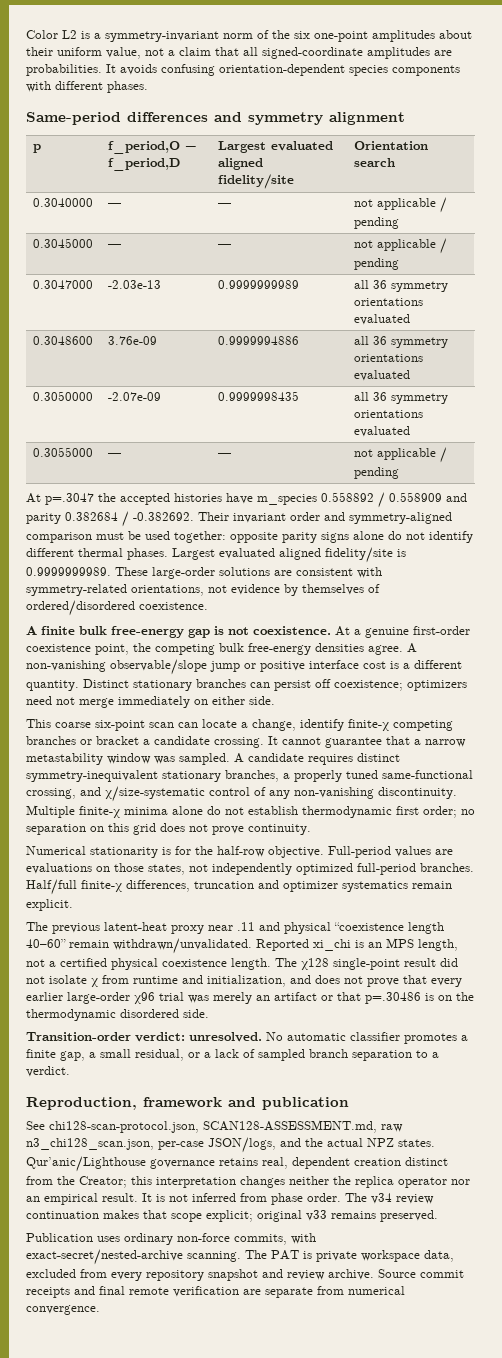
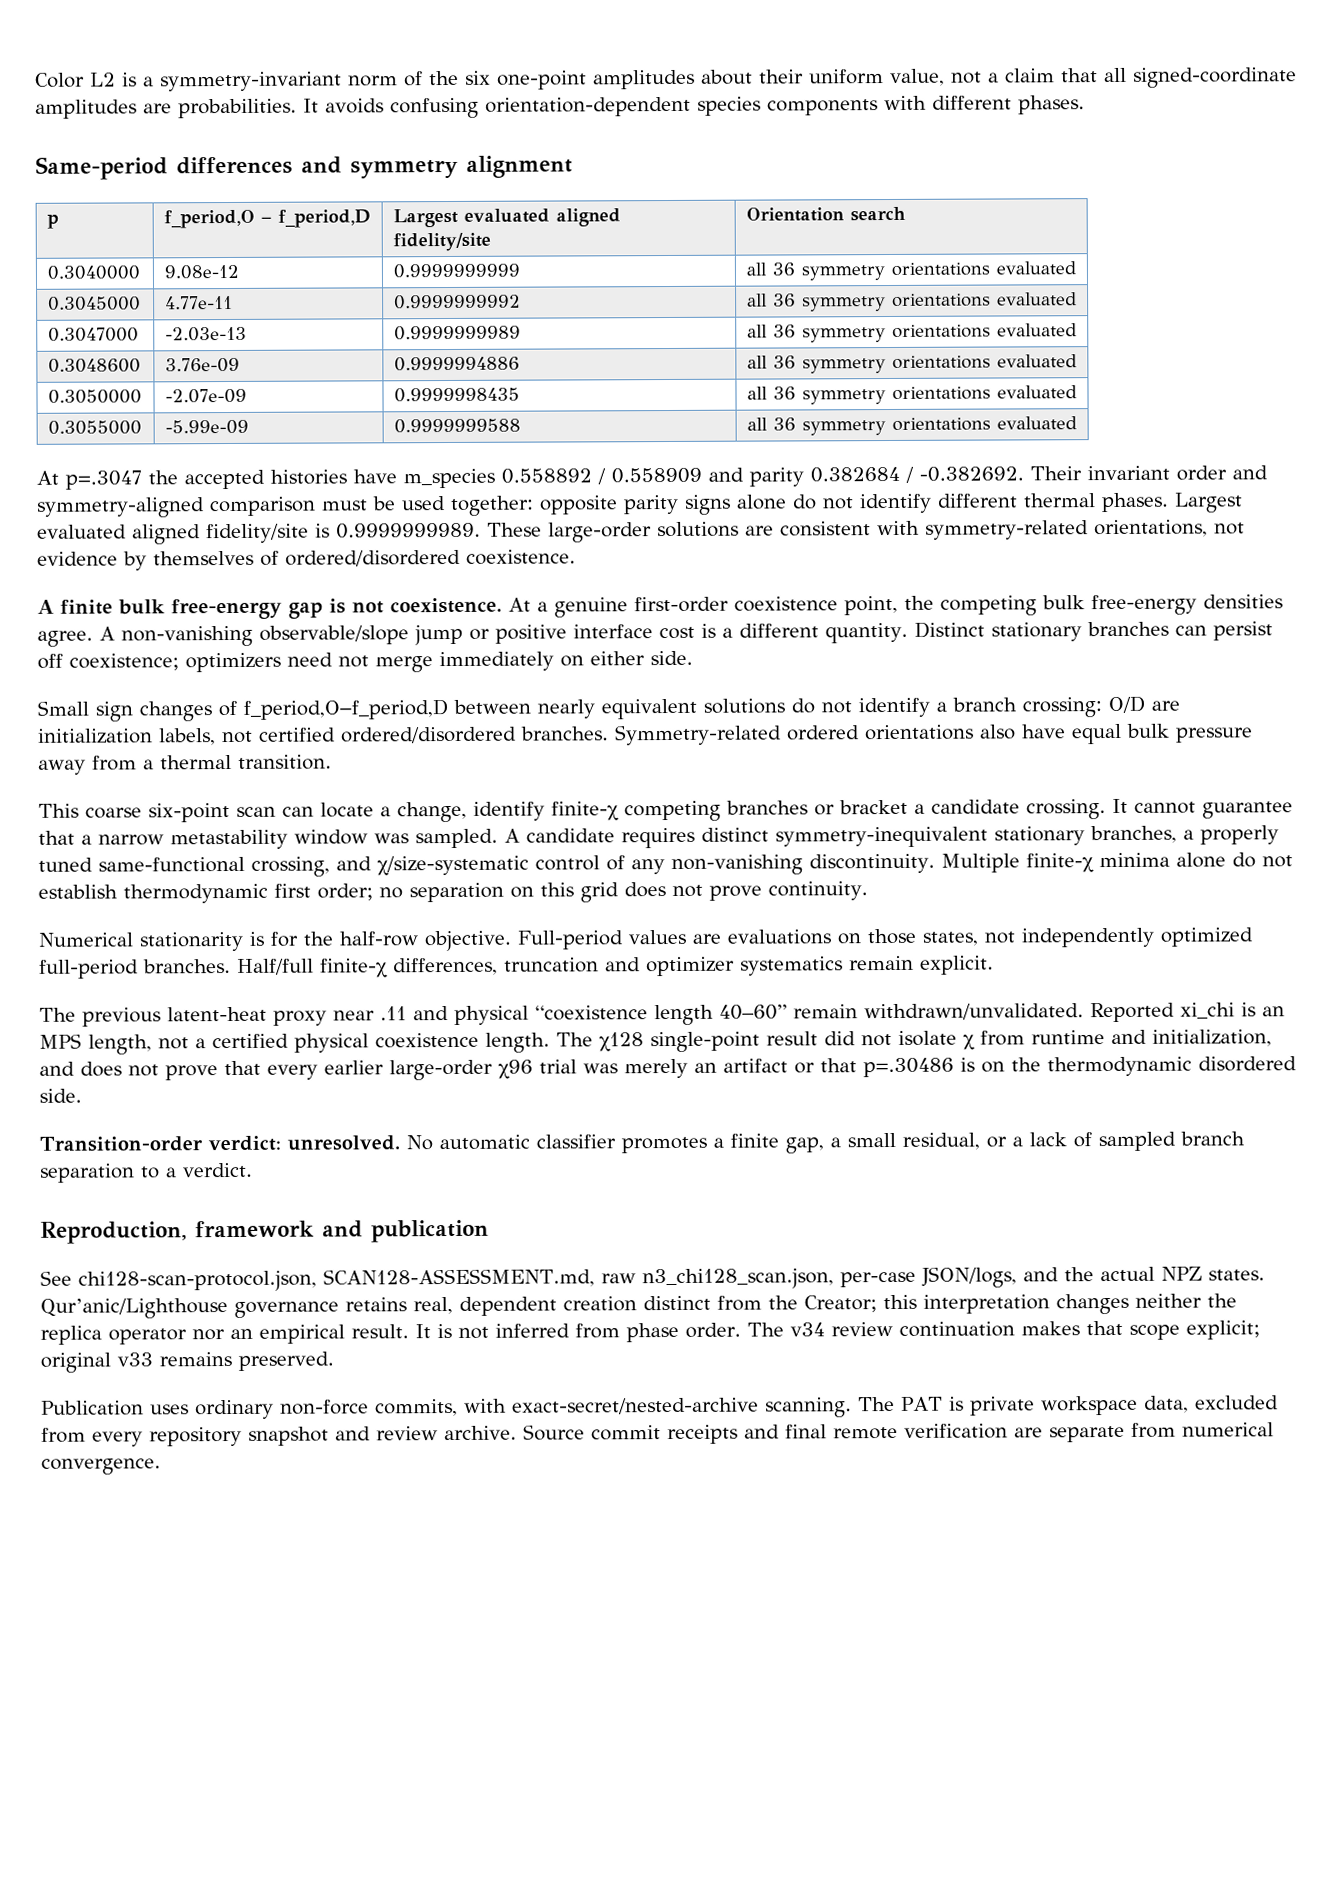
- 0.3040000 | — | — | not applicable / pending
- 0.3045000 | — | — | not applicable / pending
+ 0.3040000 | 9.08e-12 | 0.9999999999 | all 36 symmetry orientations evaluated
+ 0.3045000 | 4.77e-11 | 0.9999999992 | all 36 symmetry orientations evaluated
- 0.3055000 | — | — | not applicable / pending
+ 0.3055000 | -5.99e-09 | 0.9999999588 | all 36 symmetry orientations evaluated
+ Small sign changes of f_period,O−f_period,D between nearly equivalent solutions do not identify a branch crossing: O/D are initialization labels, not certified ordered/disordered branches. Symmetry-related ordered orientations also have equal bulk pressure away from a thermal transition.

